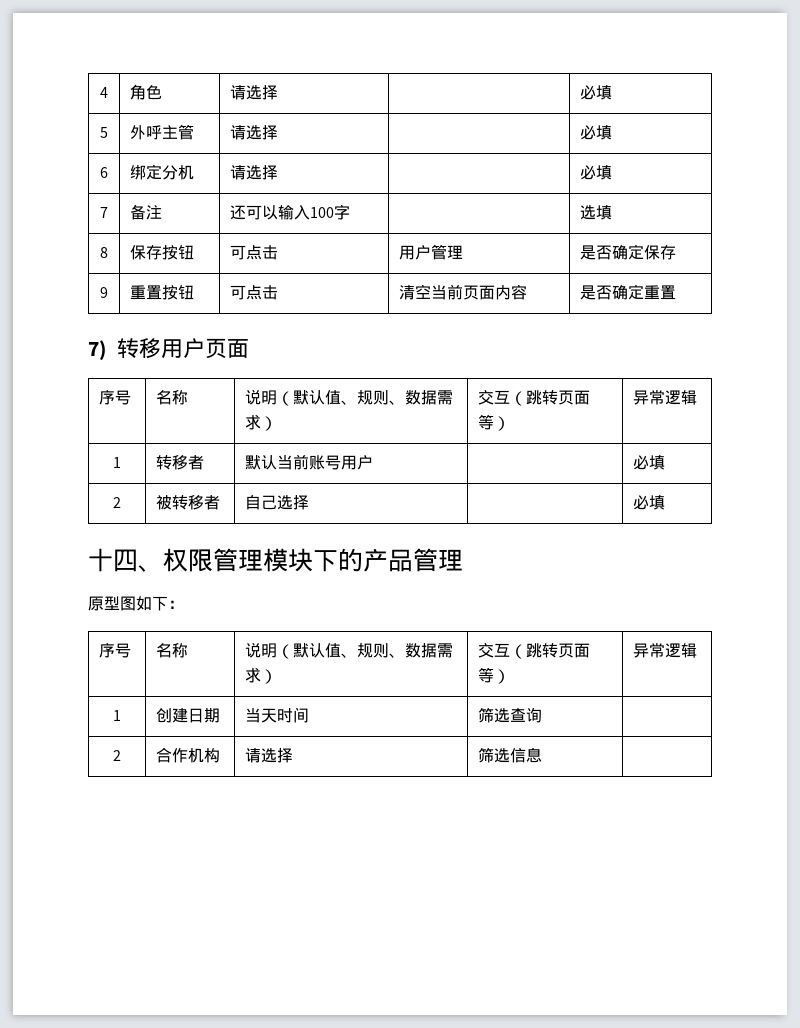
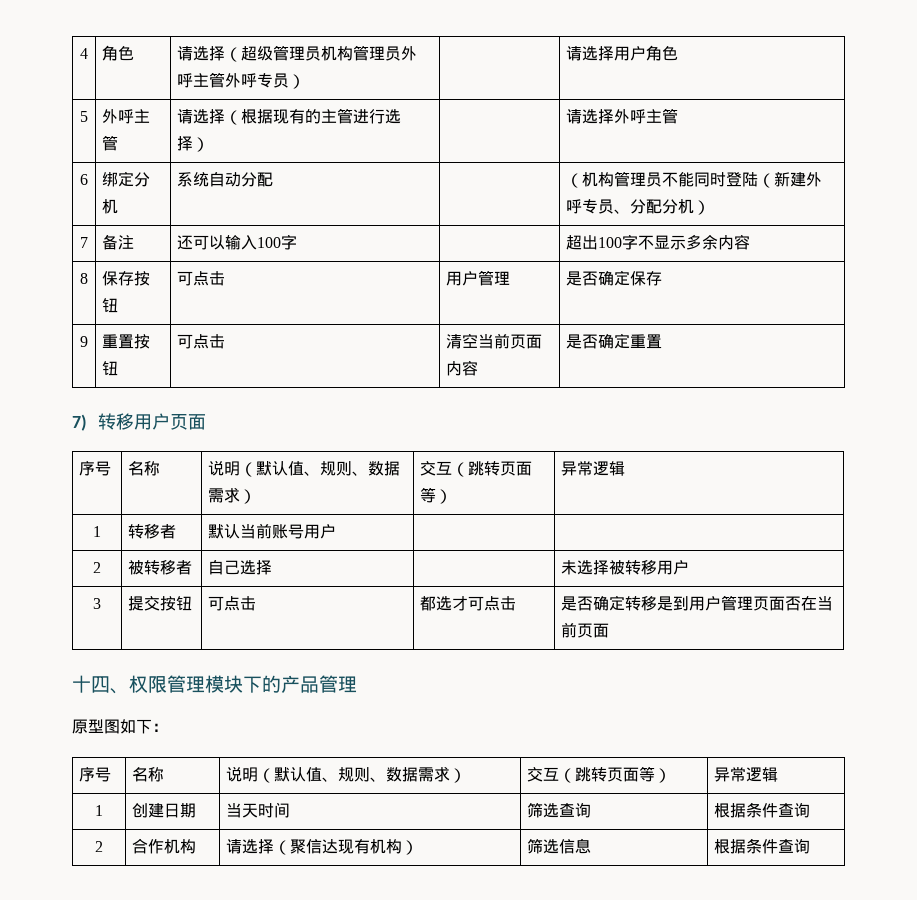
- 4 | 角色 | 请选择 | | 必填
+ 4 | 角色 | 请选择（超级管理员机构管理员外呼主管外呼专员） | | 请选择用户角色
- 5 | 外呼主管 | 请选择 | | 必填
- 6 | 绑定分机 | 请选择 | | 必填
+ 5 | 外呼主管 | 请选择（根据现有的主管进行选择） | | 请选择外呼主管
+ 6 | 绑定分机 | 系统自动分配 | | （机构管理员不能同时登陆（新建外呼专员、分配分机）
- 7 | 备注 | 还可以输入100字 | | 选填
+ 7 | 备注 | 还可以输入100字 | | 超出100字不显示多余内容
- 1 | 转移者 | 默认当前账号用户 | | 必填
+ 1 | 转移者 | 默认当前账号用户 | |
- 2 | 被转移者 | 自己选择 | | 必填
+ 2 | 被转移者 | 自己选择 | | 未选择被转移用户
+ 3 | 提交按钮 | 可点击 | 都选才可点击 | 是否确定转移是到用户管理页面否在当前页面
- 1 | 创建日期 | 当天时间 | 筛选查询 |
+ 1 | 创建日期 | 当天时间 | 筛选查询 | 根据条件查询
- 2 | 合作机构 | 请选择 | 筛选信息 |
+ 2 | 合作机构 | 请选择（聚信达现有机构） | 筛选信息 | 根据条件查询

